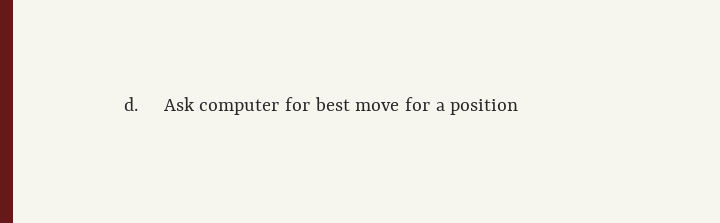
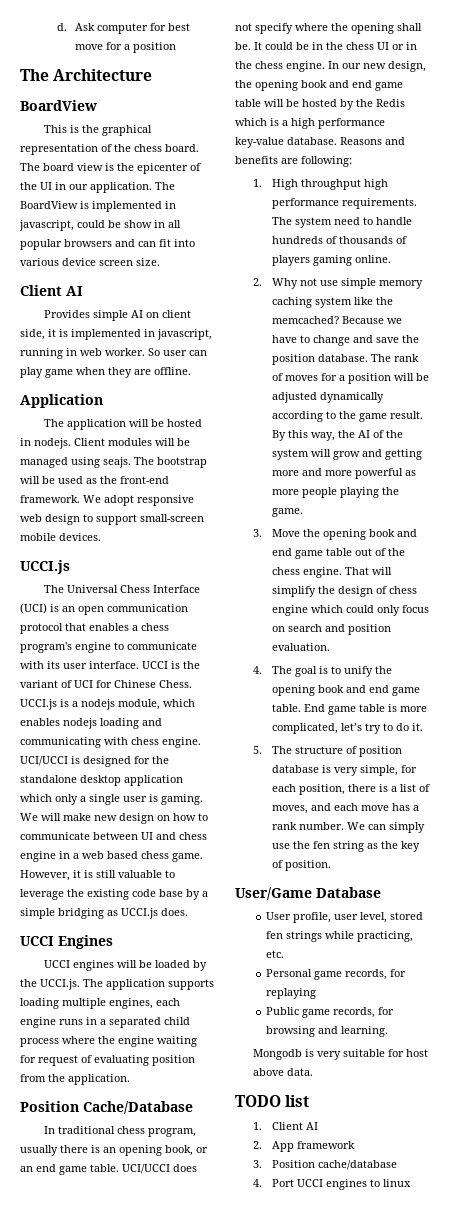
+ The Architecture
+ BoardView
+ This is the graphical representation of the chess board. The board view is the epicenter of the UI in our application. The BoardView is implemented in javascript, could be show in all popular browsers and can fit into various device screen size.
+ Client AI
+ Provides simple AI on client side, it is implemented in javascript, running in web worker. So user can play game when they are offline.
+ Application
+ The application will be hosted in nodejs. Client modules will be managed using seajs. The bootstrap will be used as the front-end framework. We adopt responsive web design to support small-screen mobile devices.
+ UCCI.js
+ The Universal Chess Interface (UCI) is an open communication protocol that enables a chess program's engine to communicate with its user interface. UCCI is the variant of UCI for Chinese Chess. UCCI.js is a nodejs module, which enables nodejs loading and communicating with chess engine. UCI/UCCI is designed for the standalone desktop application which only a single user is gaming. We will make new design on how to communicate between UI and chess engine in a web based chess game. However, it is still valuable to leverage the existing code base by a simple bridging as UCCI.js does.
+ UCCI Engines
+ UCCI engines will be loaded by the UCCI.js. The application supports loading multiple engines, each engine runs in a separated child process where the engine waiting for request of evaluating position from the application.
+ Position Cache/Database
+ In traditional chess program, usually there is an opening book, or an end game table. UCI/UCCI does not specify where the opening shall be. It could be in the chess UI or in the chess engine. In our new design, the opening book and end game table will be hosted by the Redis which is a high performance key-value database. Reasons and benefits are following:
+ 1. High throughput high performance requirements. The system need to handle hundreds of thousands of players gaming online.
+ 2. Why not use simple memory caching system like the memcached? Because we have to change and save the position database. The rank of moves for a position will be adjusted dynamically according to the game result. By this way, the AI of the system will grow and getting more and more powerful as more people playing the game.
+ 3. Move the opening book and end game table out of the chess engine. That will simplify the design of chess engine which could only focus on search and position evaluation.
+ 4. The goal is to unify the opening book and end game table. End game table is more complicated, let’s try to do it.
+ 5. The structure of position database is very simple, for each position, there is a list of moves, and each move has a rank number. We can simply use the fen string as the key of position.
+ User/Game Database
+ User profile, user level, stored fen strings while practicing, etc.
+ Personal game records, for replaying
+ Public game records, for browsing and learning.
+ Mongodb is very suitable for host above data.
+ TODO list
+ 1. Client AI
+ 2. App framework
+ 3. Position cache/database
+ 4. Port UCCI engines to linux

